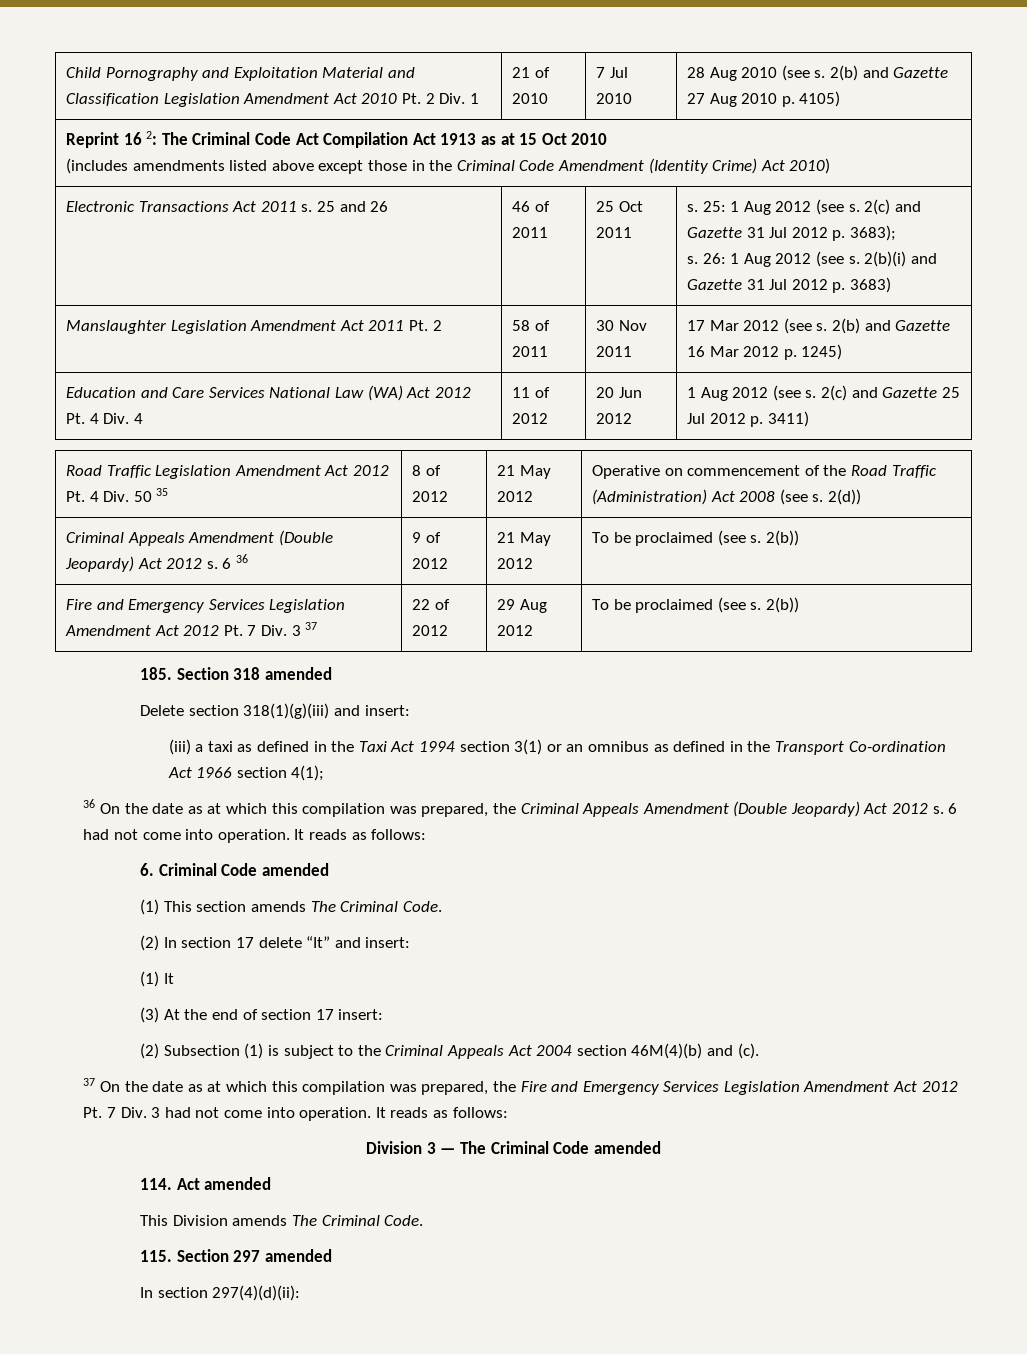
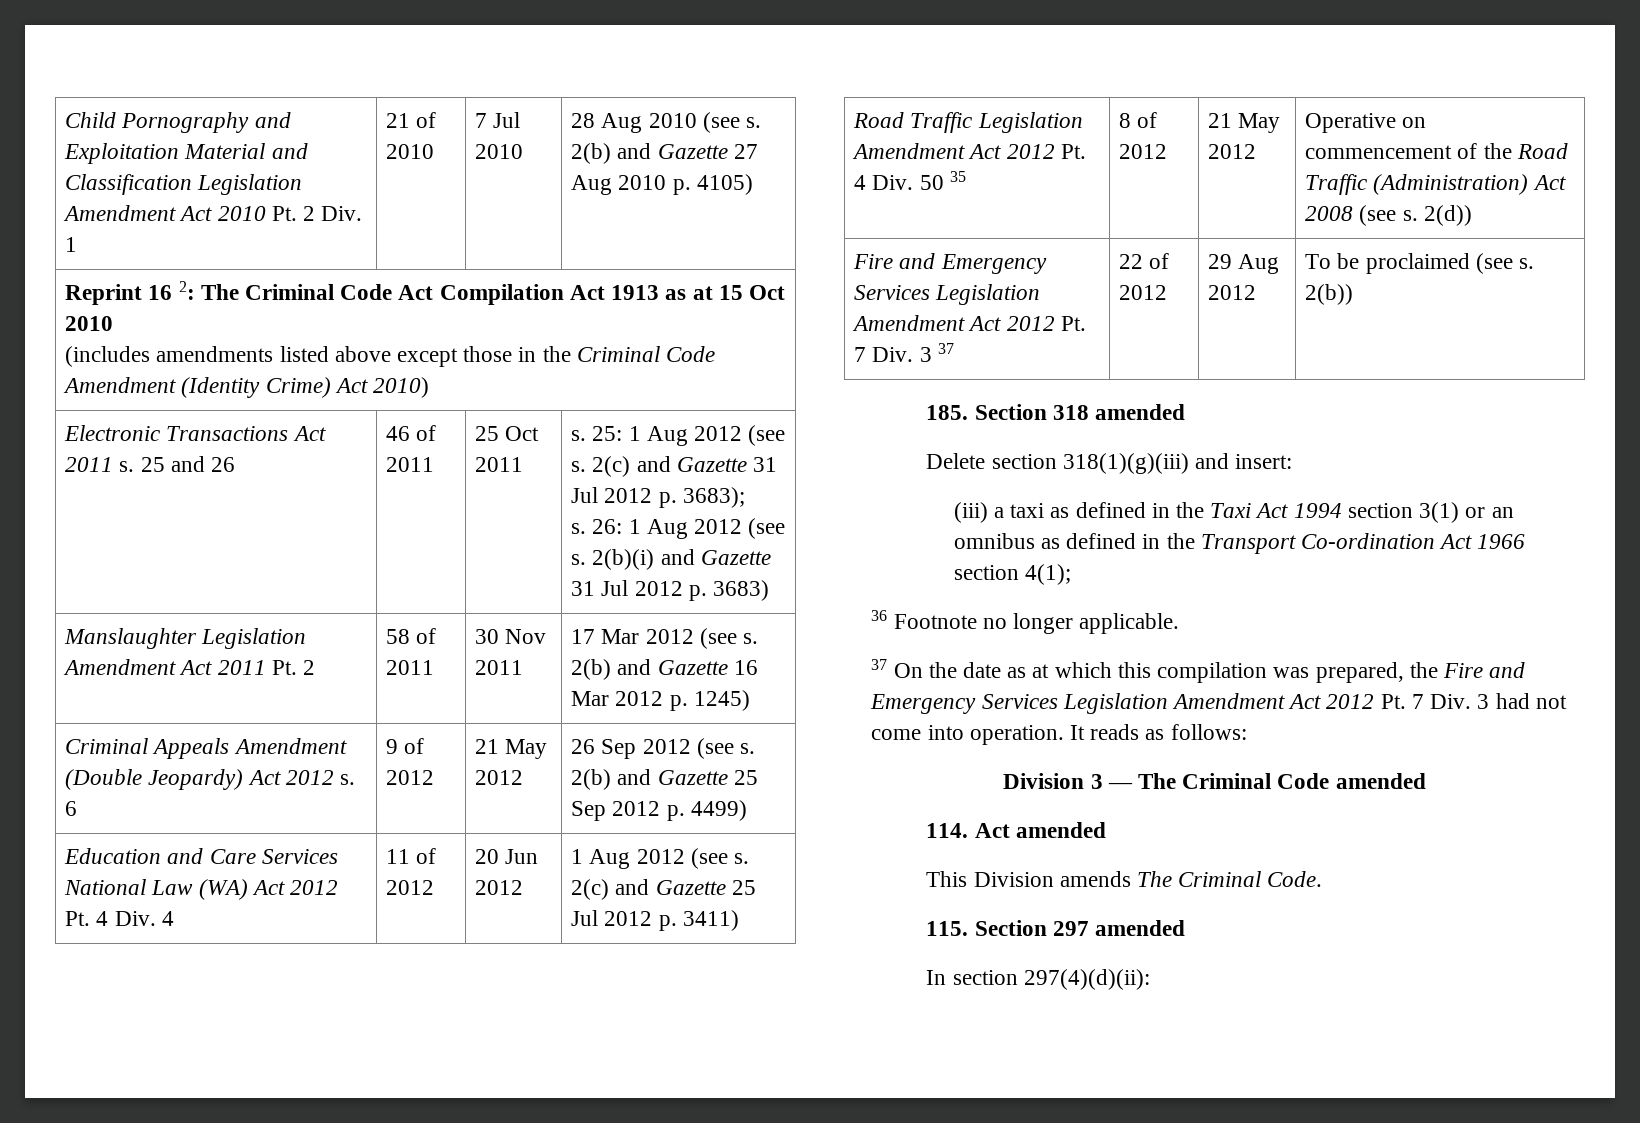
+ Criminal Appeals Amendment (Double Jeopardy) Act 2012 s. 6 | 9 of 2012 | 21 May 2012 | 26 Sep 2012 (see s. 2(b) and Gazette 25 Sep 2012 p. 4499)
- Criminal Appeals Amendment (Double Jeopardy) Act 2012 s. 6 36 | 9 of 2012 | 21 May 2012 | To be proclaimed (see s. 2(b))
- 36 On the date as at which this compilation was prepared, the Criminal Appeals Amendment (Double Jeopardy) Act 2012 s. 6 had not come into operation. It reads as follows:
- 6. Criminal Code amended
- (1) This section amends The Criminal Code.
- (2) In section 17 delete “It” and insert:
- (1) It
- (3) At the end of section 17 insert:
- (2) Subsection (1) is subject to the Criminal Appeals Act 2004 section 46M(4)(b) and (c).
+ 36 Footnote no longer applicable.

